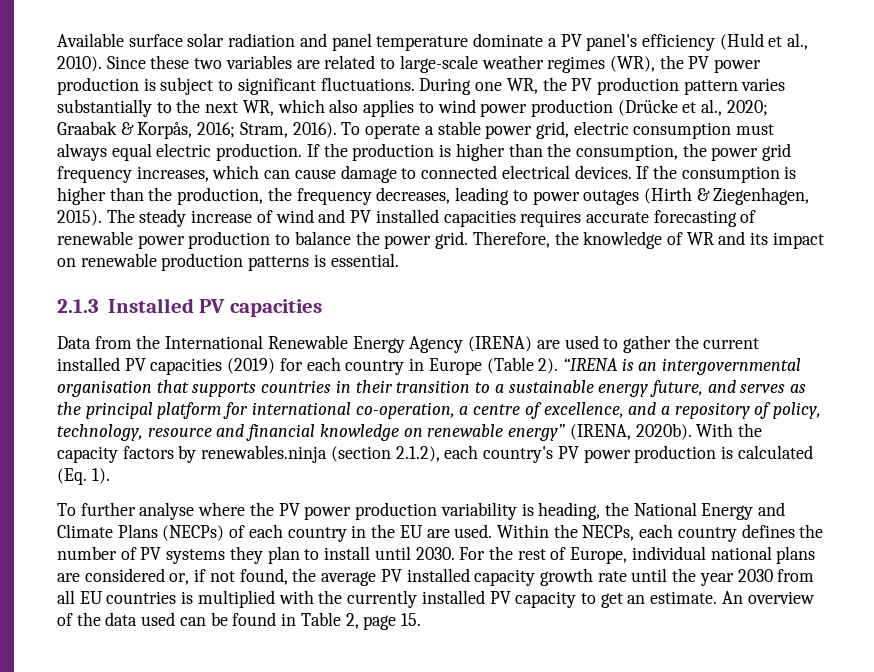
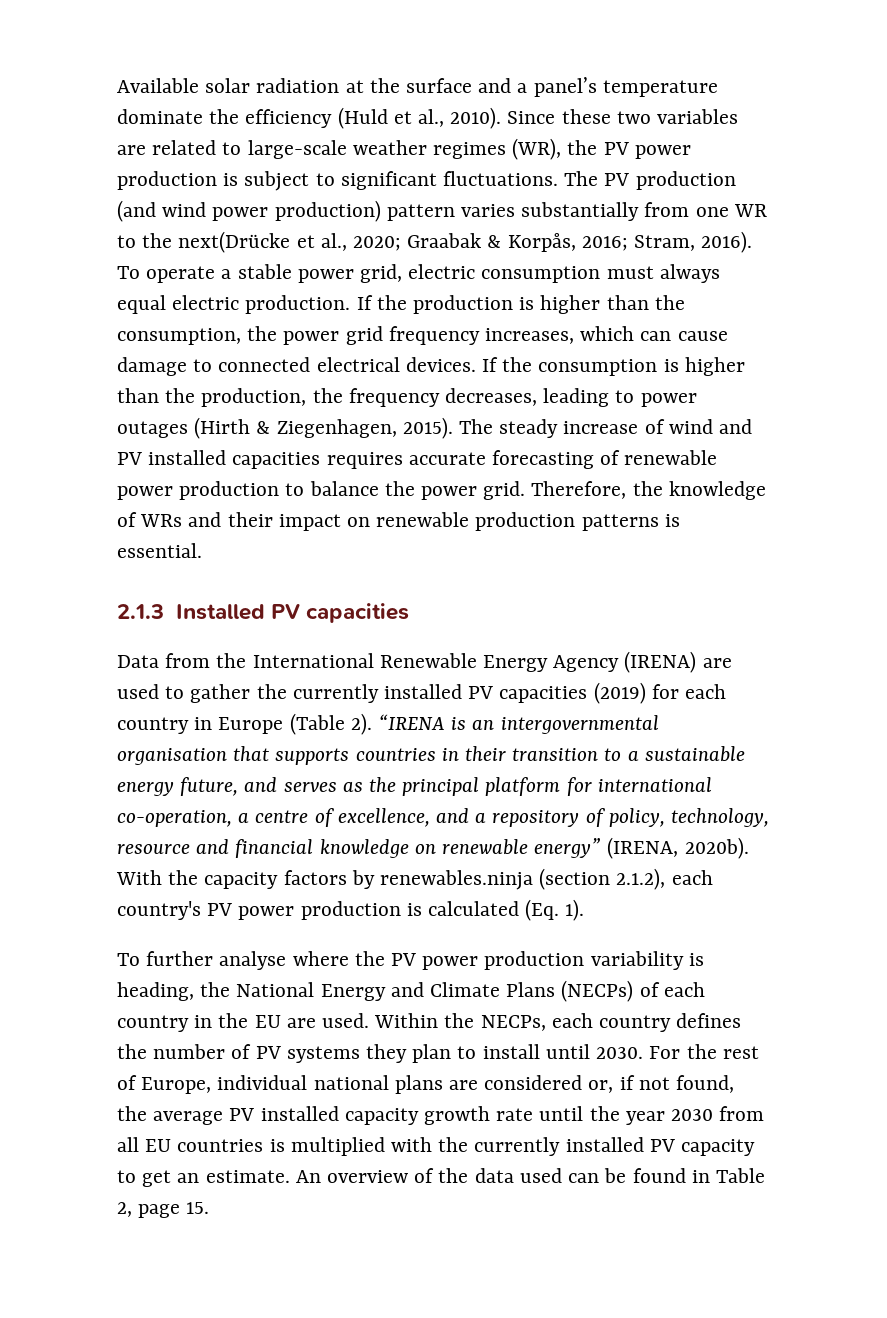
- Available surface solar radiation and panel temperature dominate a PV panel's efficiency (Huld et al., 2010).
+ Available solar radiation at the surface and a panel’s temperature dominate the efficiency (Huld et al., 2010).
- During one WR, the PV production pattern varies substantially to the next WR, which also applies to wind power production (Drücke et al., 2020; Graabak & Korpås, 2016; Stram, 2016).
+ The PV production (and wind power production) pattern varies substantially from one WR to the next(Drücke et al., 2020; Graabak & Korpås, 2016; Stram, 2016).
- Therefore, the knowledge of WR and its impact on renewable production patterns is essential.
+ Therefore, the knowledge of WRs and their impact on renewable production patterns is essential.
- Data from the International Renewable Energy Agency (IRENA) are used to gather the current installed PV capacities (2019) for each country in Europe (Table 2).
+ Data from the International Renewable Energy Agency (IRENA) are used to gather the currently installed PV capacities (2019) for each country in Europe (Table 2).

